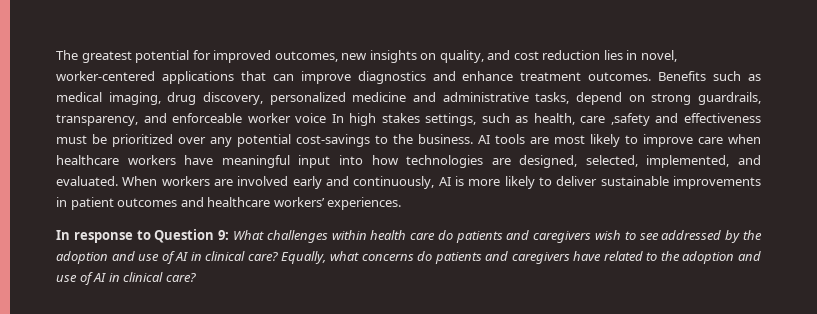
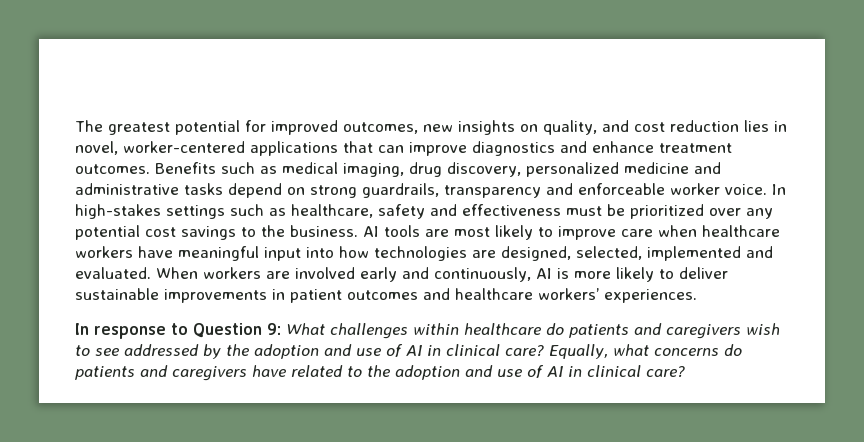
- Benefits such as medical imaging, drug discovery, personalized medicine and administrative tasks, depend on strong guardrails, transparency, and enforceable worker voice In high stakes settings, such as health, care ,safety and effectiveness must be prioritized over any potential cost-savings to the business.
+ Benefits such as medical imaging, drug discovery, personalized medicine and administrative tasks depend on strong guardrails, transparency and enforceable worker voice. In high-stakes settings such as healthcare, safety and effectiveness must be prioritized over any potential cost savings to the business.
- AI tools are most likely to improve care when healthcare workers have meaningful input into how technologies are designed, selected, implemented, and evaluated.
+ AI tools are most likely to improve care when healthcare workers have meaningful input into how technologies are designed, selected, implemented and evaluated.
- In response to Question 9: What challenges within health care do patients and caregivers wish to see addressed by the adoption and use of AI in clinical care?
+ In response to Question 9: What challenges within healthcare do patients and caregivers wish to see addressed by the adoption and use of AI in clinical care?

